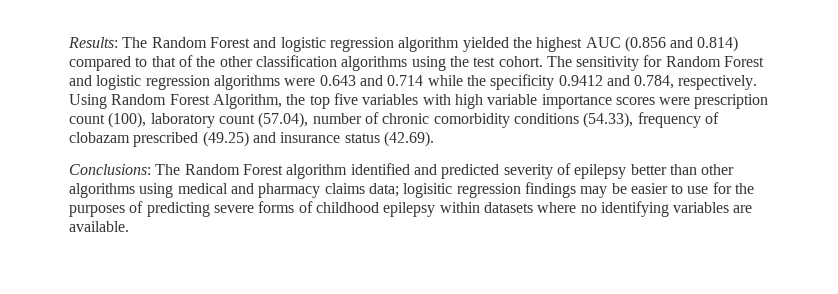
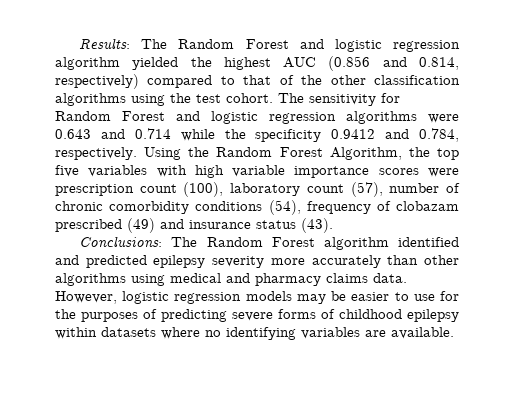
- Results: The Random Forest and logistic regression algorithm yielded the highest AUC (0.856 and 0.814) compared to that of the other classification algorithms using the test cohort.
+ Results: The Random Forest and logistic regression algorithm yielded the highest AUC (0.856 and 0.814, respectively) compared to that of the other classification algorithms using the test cohort.
- Using Random Forest Algorithm, the top five variables with high variable importance scores were prescription count (100), laboratory count (57.04), number of chronic comorbidity conditions (54.33), frequency of clobazam prescribed (49.25) and insurance status (42.69).
+ Using the Random Forest Algorithm, the top five variables with high variable importance scores were prescription count (100), laboratory count (57), number of chronic comorbidity conditions (54), frequency of clobazam prescribed (49) and insurance status (43).
- Conclusions: The Random Forest algorithm identified and predicted severity of epilepsy better than other algorithms using medical and pharmacy claims data; logisitic regression findings may be easier to use for the purposes of predicting severe forms of childhood epilepsy within datasets where no identifying variables are available.
+ Conclusions: The Random Forest algorithm identified and predicted epilepsy severity more accurately than other algorithms using medical and pharmacy claims data. However, logistic regression models may be easier to use for the purposes of predicting severe forms of childhood epilepsy within datasets where no identifying variables are available.

